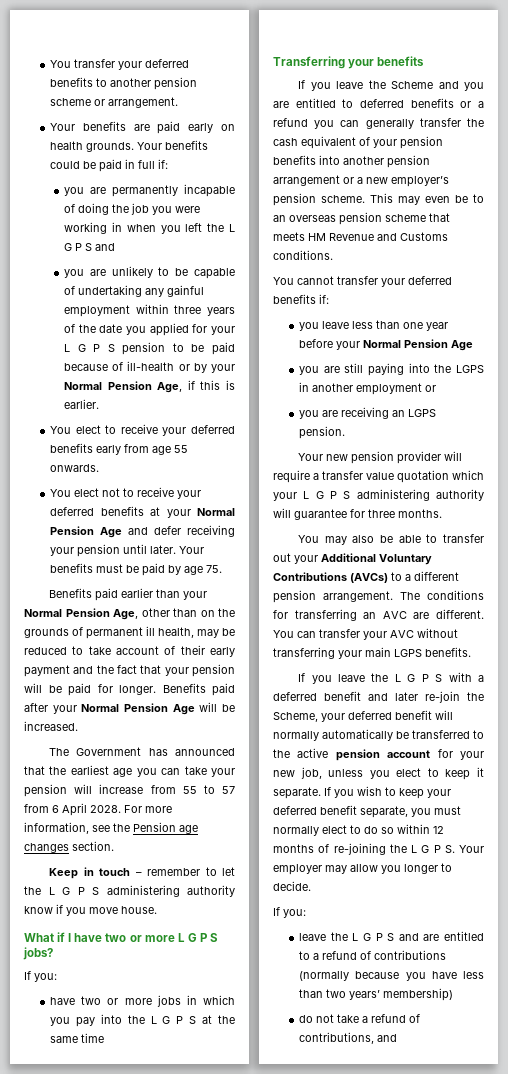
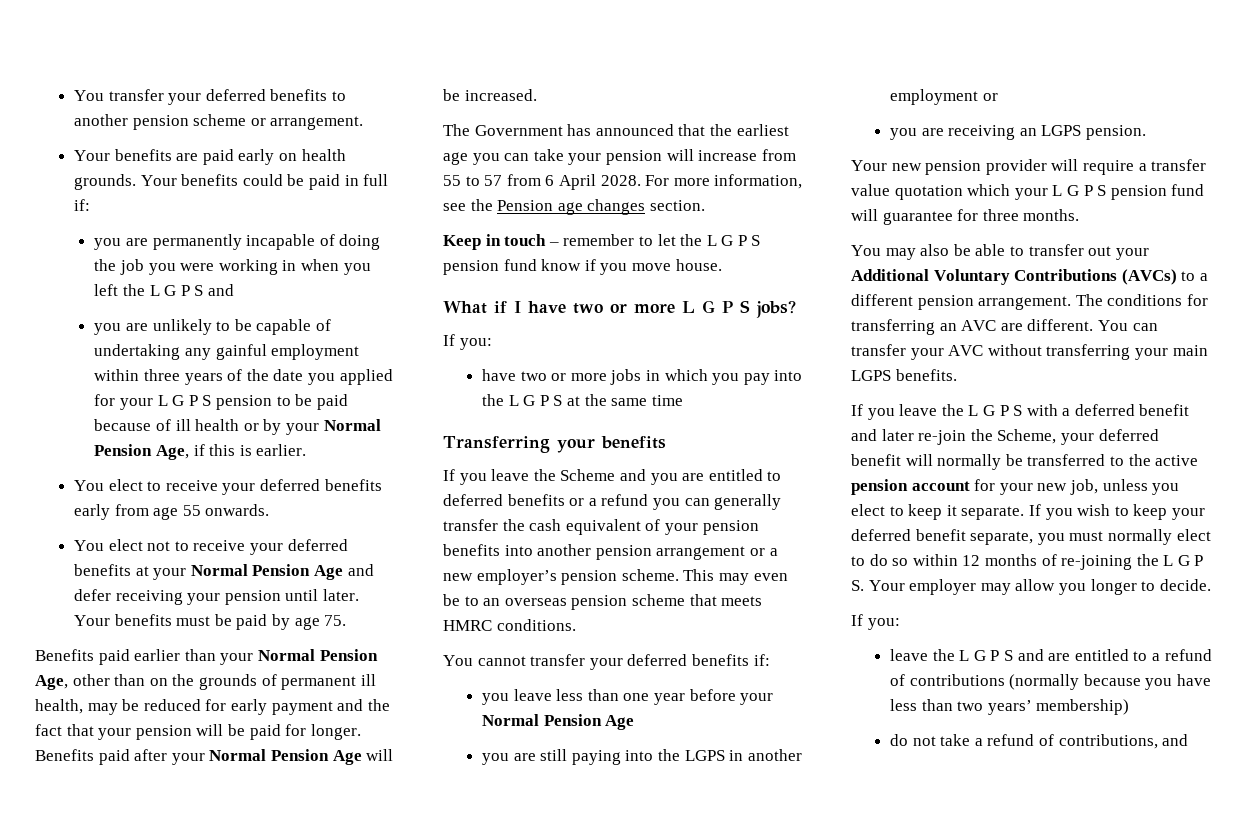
- you are unlikely to be capable of undertaking any gainful employment within three years of the date you applied for your L G P S pension to be paid because of ill-health or by your Normal Pension Age, if this is earlier.
+ you are unlikely to be capable of undertaking any gainful employment within three years of the date you applied for your L G P S pension to be paid because of ill health or by your Normal Pension Age, if this is earlier.
- Benefits paid earlier than your Normal Pension Age, other than on the grounds of permanent ill health, may be reduced to take account of their early payment and the fact that your pension will be paid for longer.
+ Benefits paid earlier than your Normal Pension Age, other than on the grounds of permanent ill health, may be reduced for early payment and the fact that your pension will be paid for longer.
- Keep in touch – remember to let the L G P S administering authority know if you move house.
+ Keep in touch – remember to let the L G P S pension fund know if you move house.
- This may even be to an overseas pension scheme that meets HM Revenue and Customs conditions.
+ This may even be to an overseas pension scheme that meets HMRC conditions.
- Your new pension provider will require a transfer value quotation which your L G P S administering authority will guarantee for three months.
+ Your new pension provider will require a transfer value quotation which your L G P S pension fund will guarantee for three months.
- If you leave the L G P S with a deferred benefit and later re-join the Scheme, your deferred benefit will normally automatically be transferred to the active pension account for your new job, unless you elect to keep it separate.
+ If you leave the L G P S with a deferred benefit and later re-join the Scheme, your deferred benefit will normally be transferred to the active pension account for your new job, unless you elect to keep it separate.

